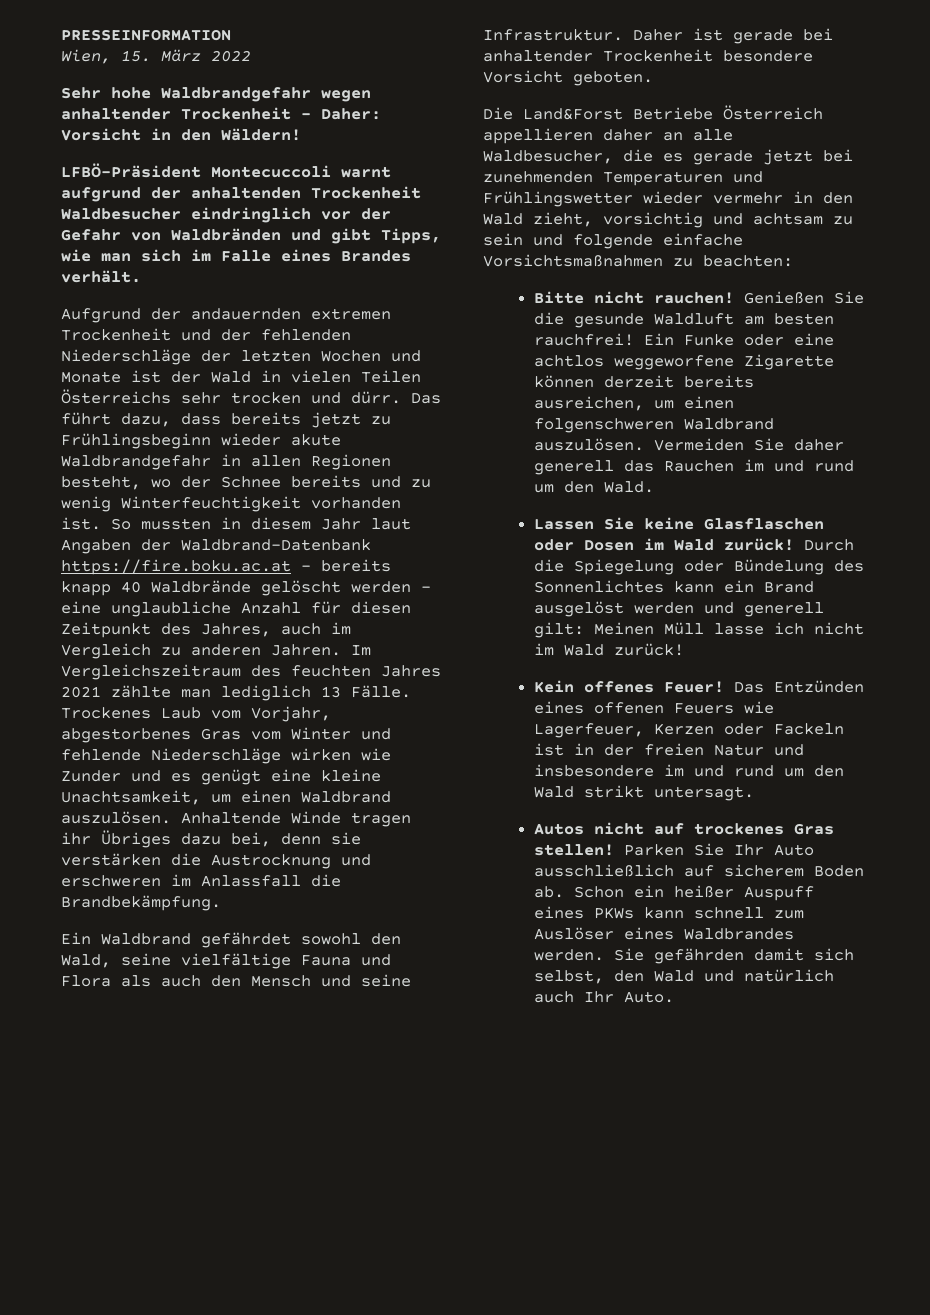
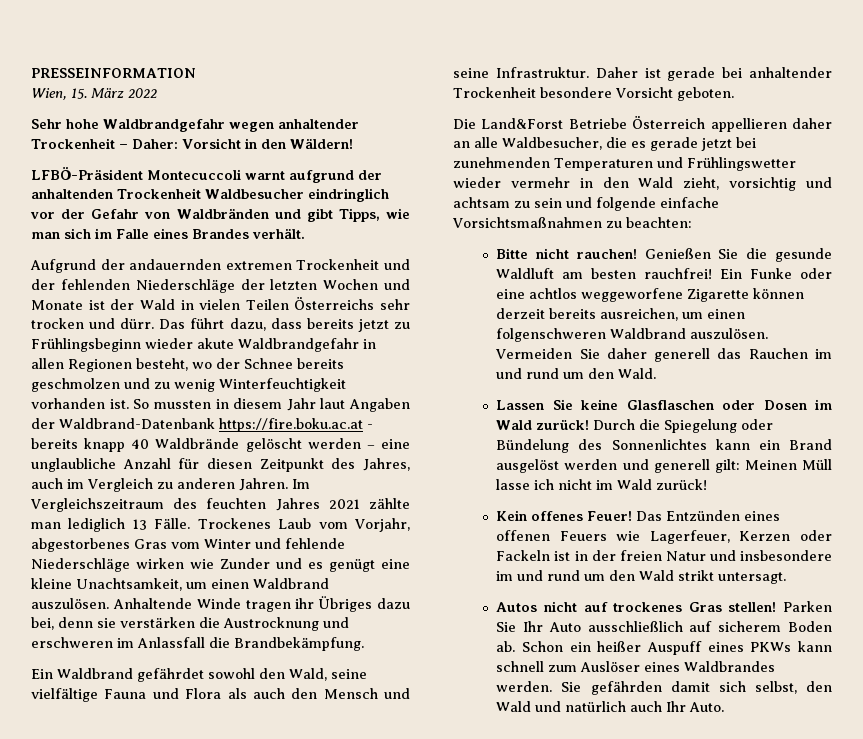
- Das führt dazu, dass bereits jetzt zu Frühlingsbeginn wieder akute Waldbrandgefahr in allen Regionen besteht, wo der Schnee bereits und zu wenig Winterfeuchtigkeit vorhanden ist.
+ Das führt dazu, dass bereits jetzt zu Frühlingsbeginn wieder akute Waldbrandgefahr in allen Regionen besteht, wo der Schnee bereits geschmolzen und zu wenig Winterfeuchtigkeit vorhanden ist.

